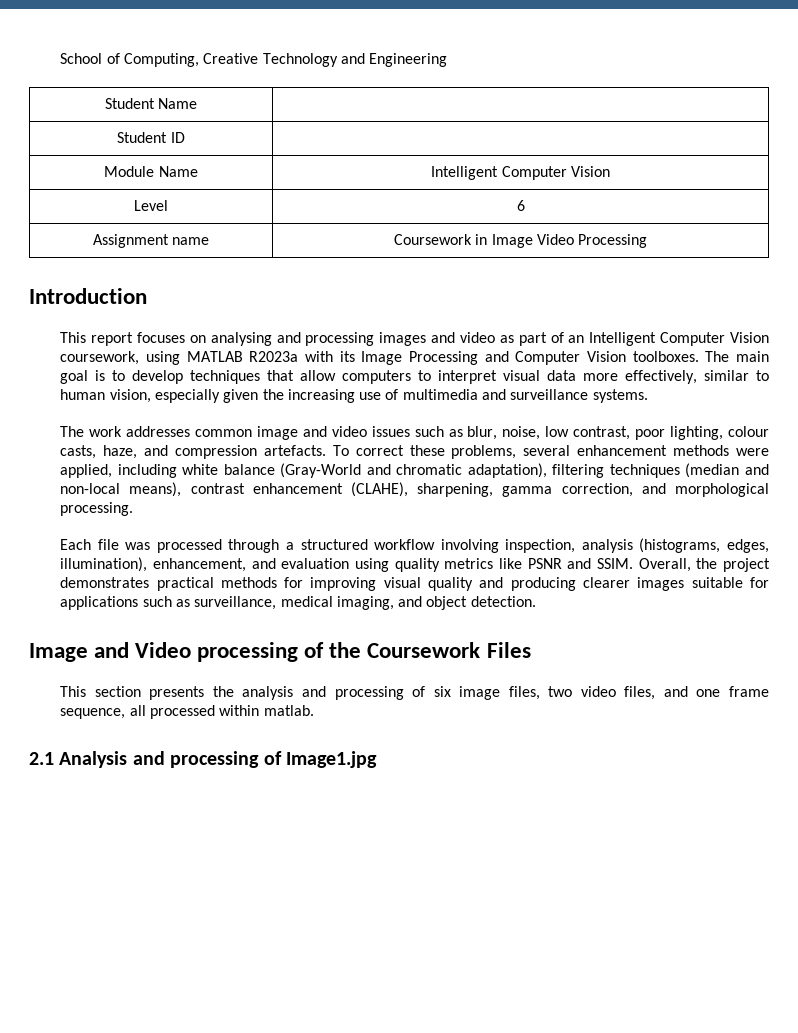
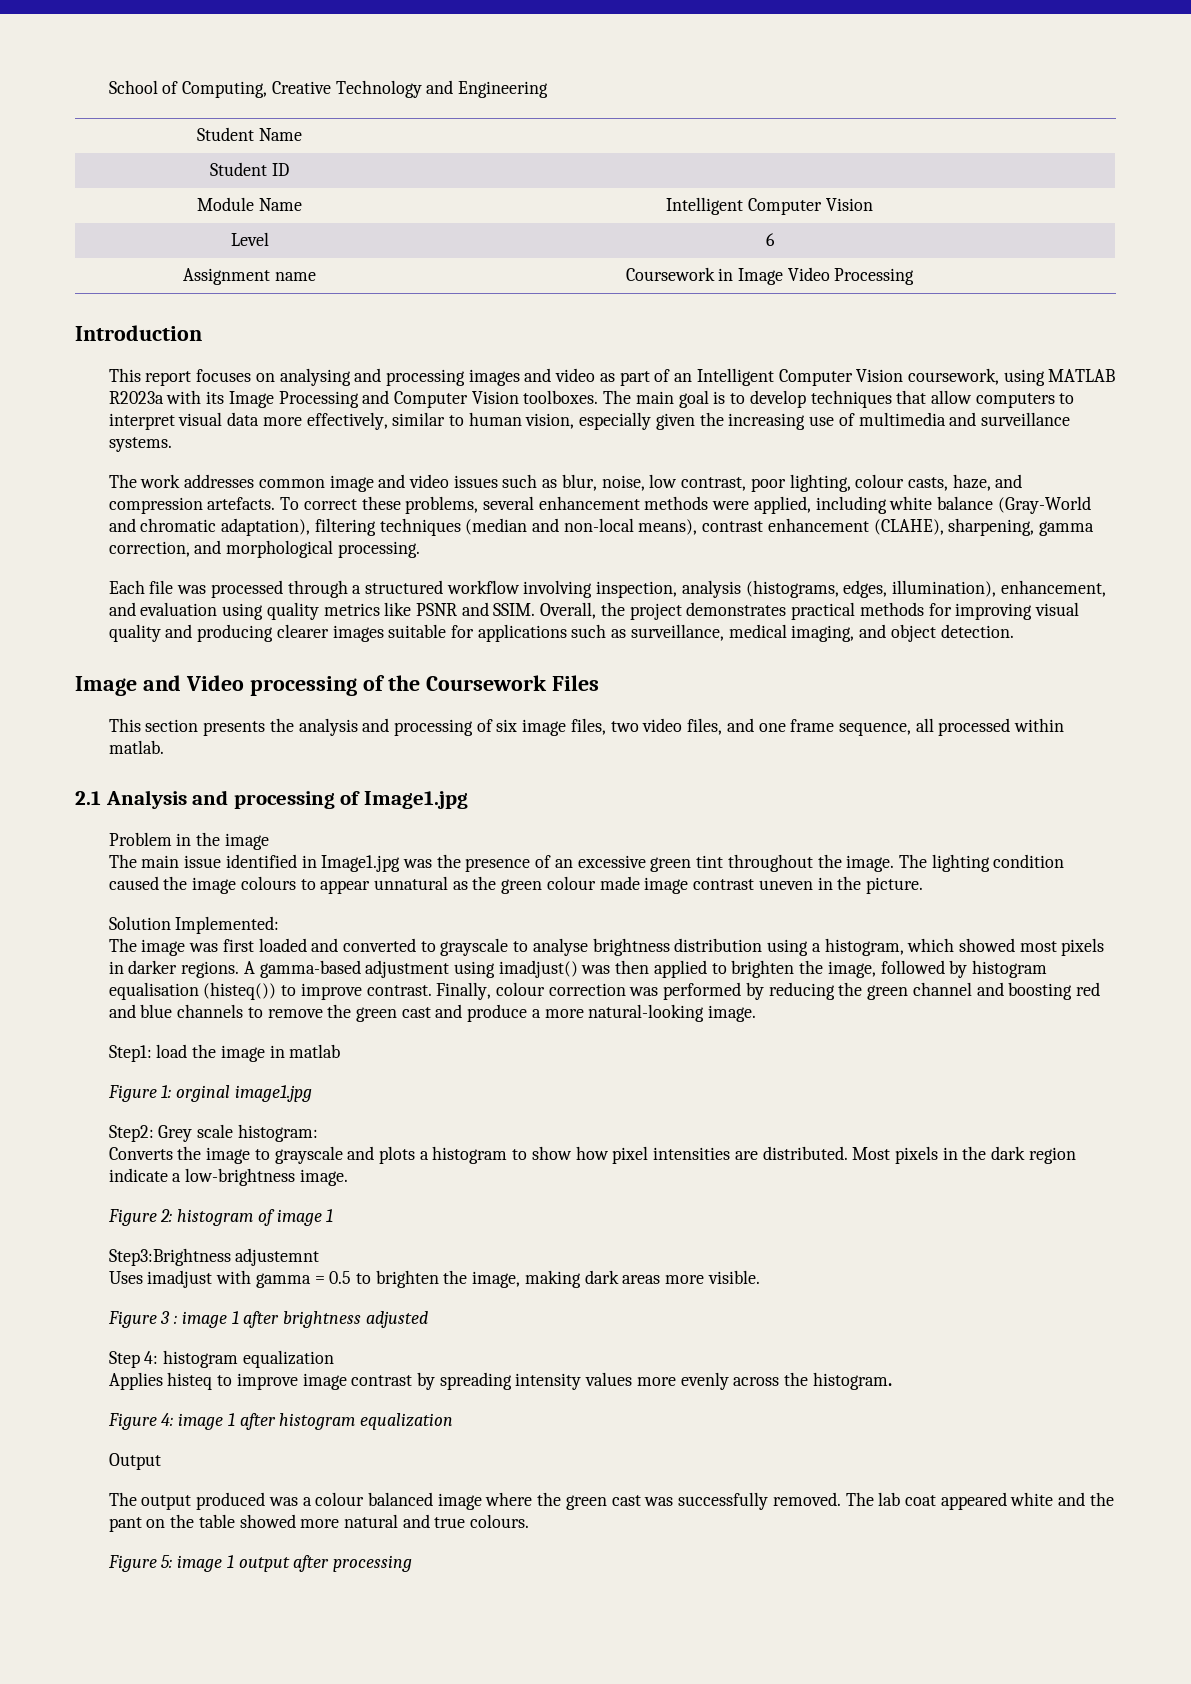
+ Problem in the image
+ The main issue identified in Image1.jpg was the presence of an excessive green tint throughout the image. The lighting condition caused the image colours to appear unnatural as the green colour made image contrast uneven in the picture.
+ Solution Implemented:
+ The image was first loaded and converted to grayscale to analyse brightness distribution using a histogram, which showed most pixels in darker regions. A gamma-based adjustment using imadjust() was then applied to brighten the image, followed by histogram equalisation (histeq()) to improve contrast. Finally, colour correction was performed by reducing the green channel and boosting red and blue channels to remove the green cast and produce a more natural-looking image.
+ Step1: load the image in matlab
+ Figure 1: orginal image1.jpg
+ Step2: Grey scale histogram:
+ Converts the image to grayscale and plots a histogram to show how pixel intensities are distributed. Most pixels in the dark region indicate a low-brightness image.
+ Figure 2: histogram of image 1
+ Step3:Brightness adjustemnt
+ Uses imadjust with gamma = 0.5 to brighten the image, making dark areas more visible.
+ Figure 3 : image 1 after brightness adjusted
+ Step 4: histogram equalization
+ Applies histeq to improve image contrast by spreading intensity values more evenly across the histogram.
+ Figure 4: image 1 after histogram equalization
+ Output
+ The output produced was a colour balanced image where the green cast was successfully removed. The lab coat appeared white and the pant on the table showed more natural and true colours.
+ Figure 5: image 1 output after processing

